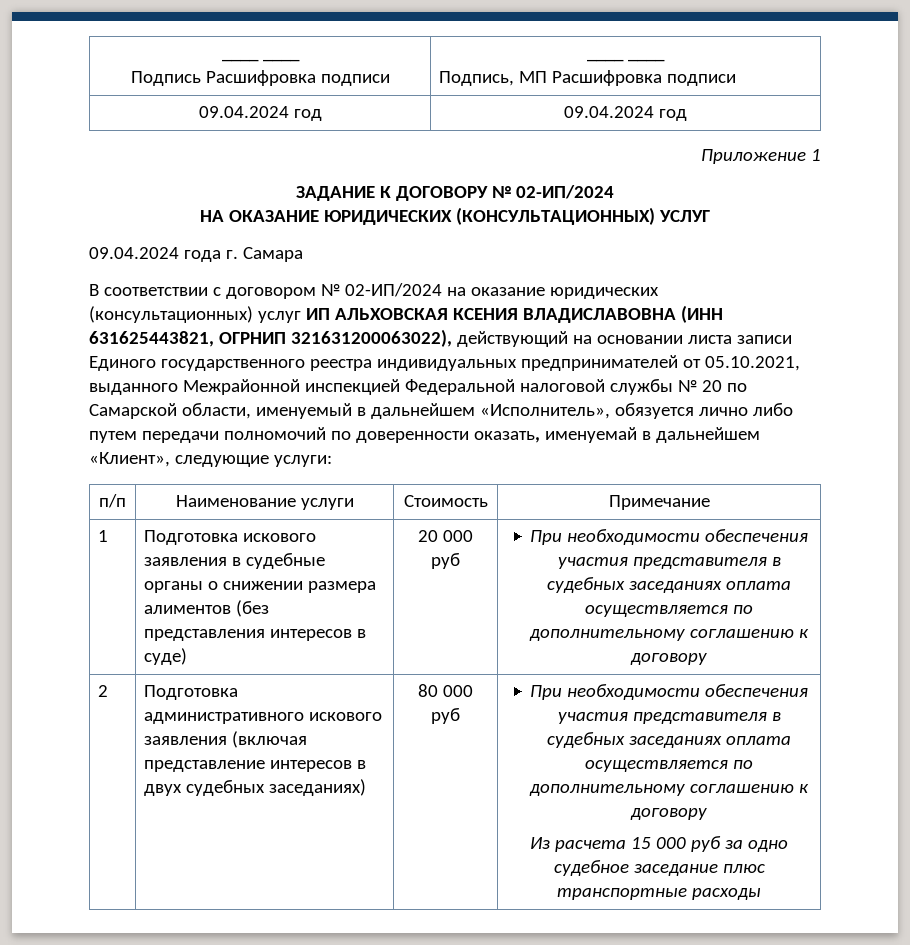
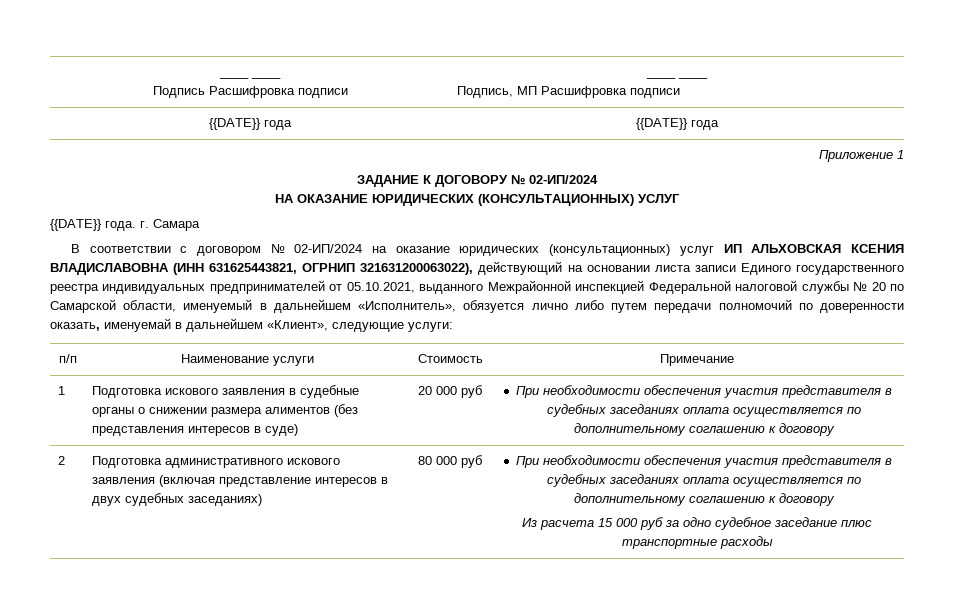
- 09.04.2024 год | 09.04.2024 год
+ {{DATE}} года | {{DATE}} года
- 09.04.2024 года г. Самара
+ {{DATE}} года. г. Самара

